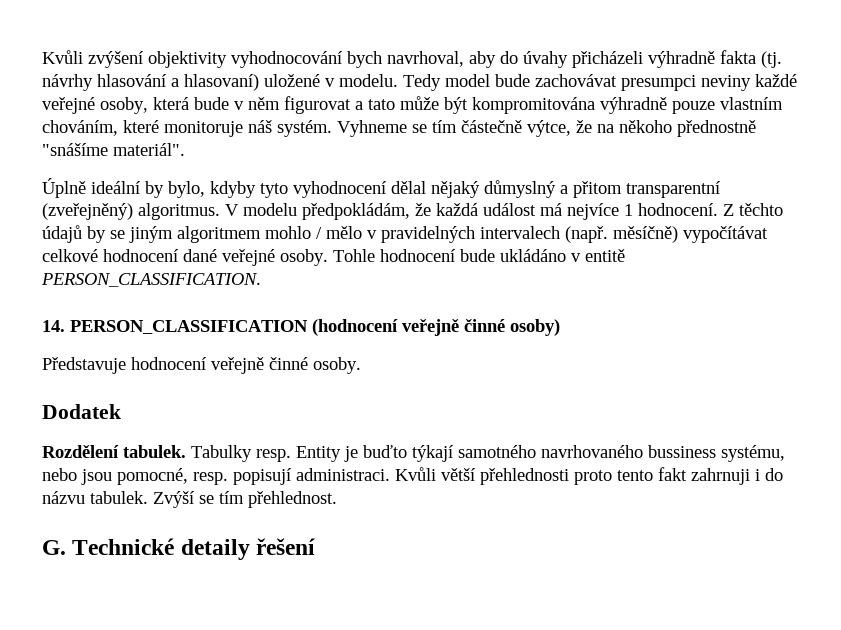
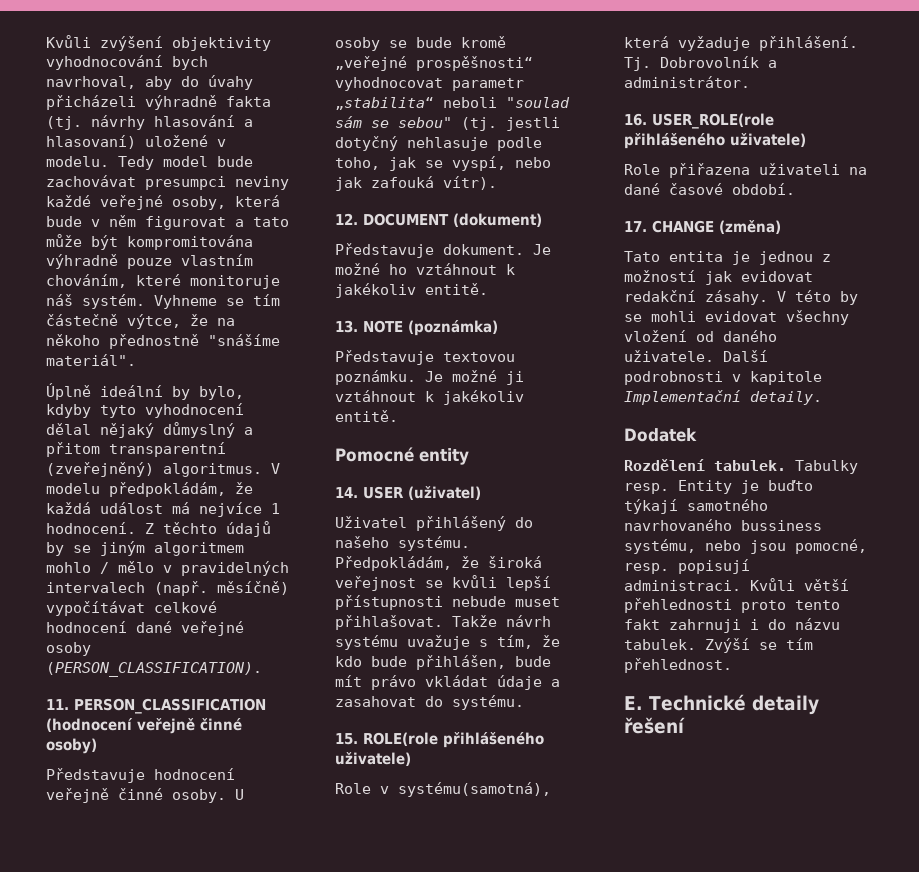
- Z těchto údajů by se jiným algoritmem mohlo / mělo v pravidelných intervalech (např. měsíčně) vypočítávat celkové hodnocení dané veřejné osoby. Tohle hodnocení bude ukládáno v entitě PERSON_CLASSIFICATION.
- 14. PERSON_CLASSIFICATION (hodnocení veřejně činné osoby)
+ Z těchto údajů by se jiným algoritmem mohlo / mělo v pravidelných intervalech (např. měsíčně) vypočítávat celkové hodnocení dané veřejné osoby (PERSON_CLASSIFICATION).
+ 11. PERSON_CLASSIFICATION (hodnocení veřejně činné osoby)
+ U osoby se bude kromě „veřejné prospěšnosti“ vyhodnocovat parametr „stabilita“ neboli "soulad sám se sebou" (tj. jestli dotyčný nehlasuje podle toho, jak se vyspí, nebo jak zafouká vítr).
+ 12. DOCUMENT (dokument)
+ Představuje dokument. Je možné ho vztáhnout k jakékoliv entitě.
+ 13. NOTE (poznámka)
+ Představuje textovou poznámku. Je možné ji vztáhnout k jakékoliv entitě.
+ Pomocné entity
+ 14. USER (uživatel)
+ Uživatel přihlášený do našeho systému. Předpokládám, že široká veřejnost se kvůli lepší přístupnosti nebude muset přihlašovat. Takže návrh systému uvažuje s tím, že kdo bude přihlášen, bude mít právo vkládat údaje a zasahovat do systému.
+ 15. ROLE(role přihlášeného uživatele)
+ Role v systému(samotná), která vyžaduje přihlášení. Tj. Dobrovolník a administrátor.
+ 16. USER_ROLE(role přihlášeného uživatele)
+ Role přiřazena uživateli na dané časové období.
+ 17. CHANGE (změna)
+ Tato entita je jednou z možností jak evidovat redakční zásahy. V této by se mohli evidovat všechny vložení od daného uživatele. Další podrobnosti v kapitole Implementační detaily.
- G. Technické detaily řešení
+ E. Technické detaily řešení

